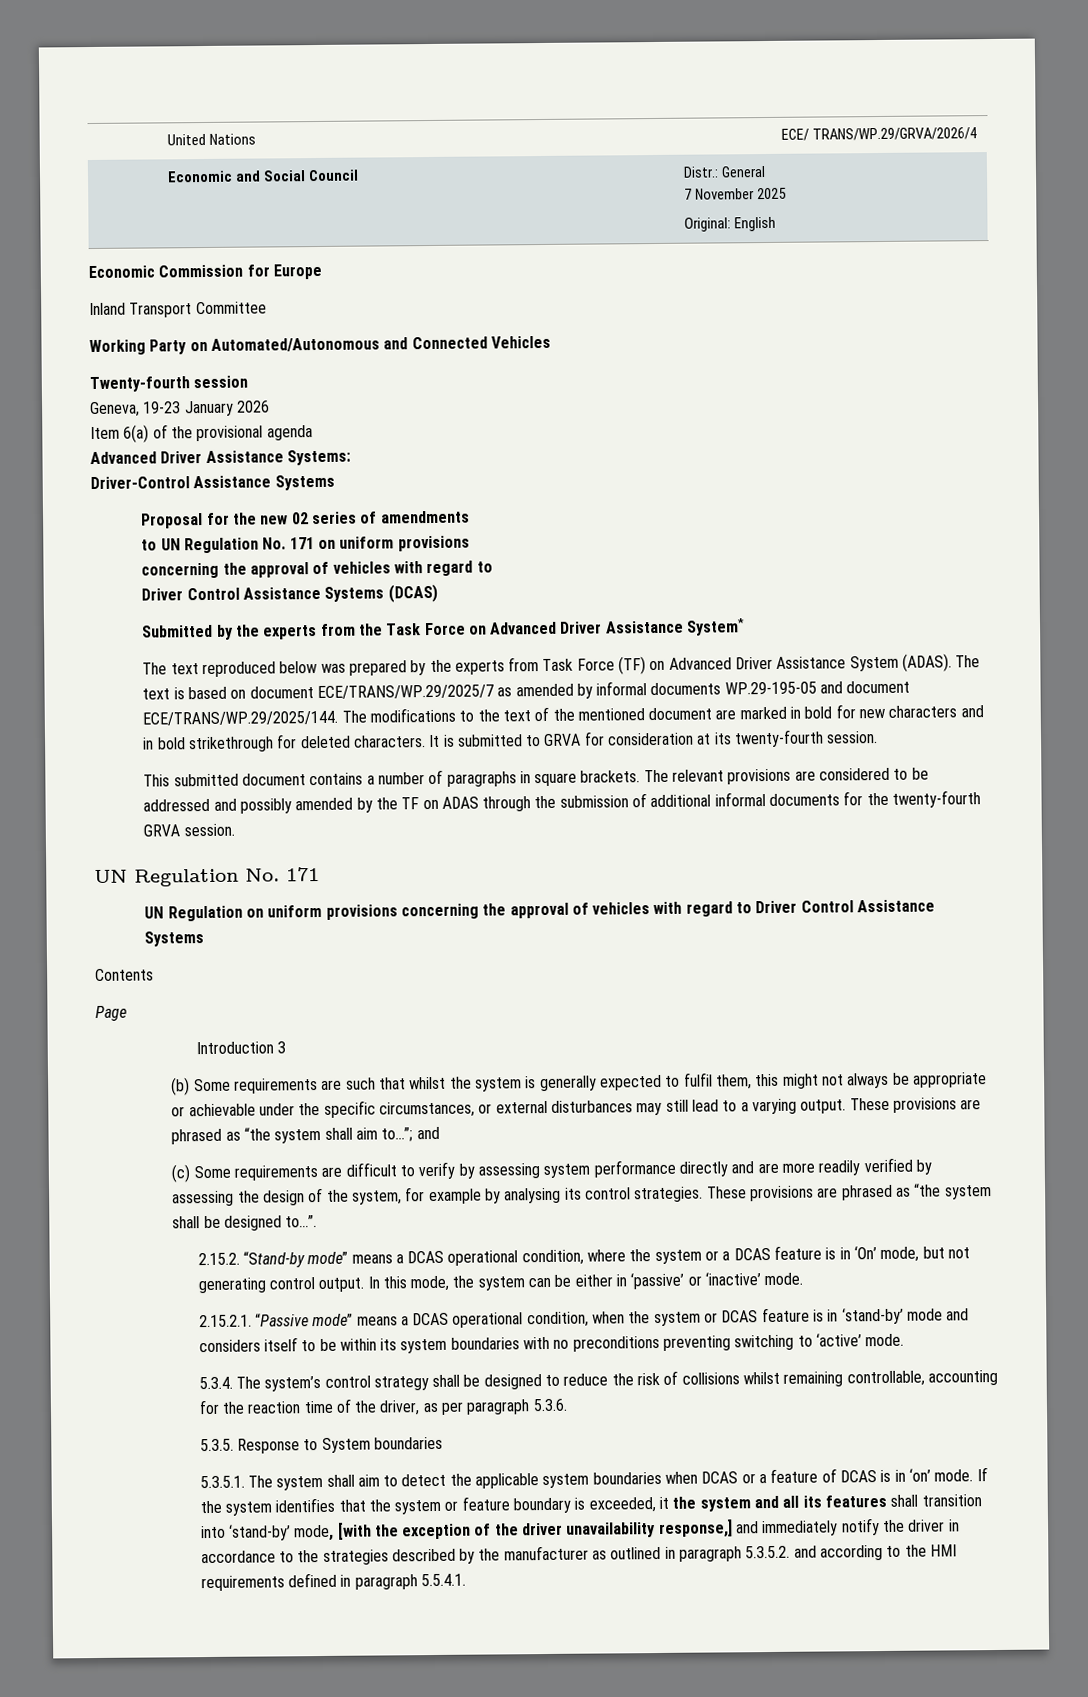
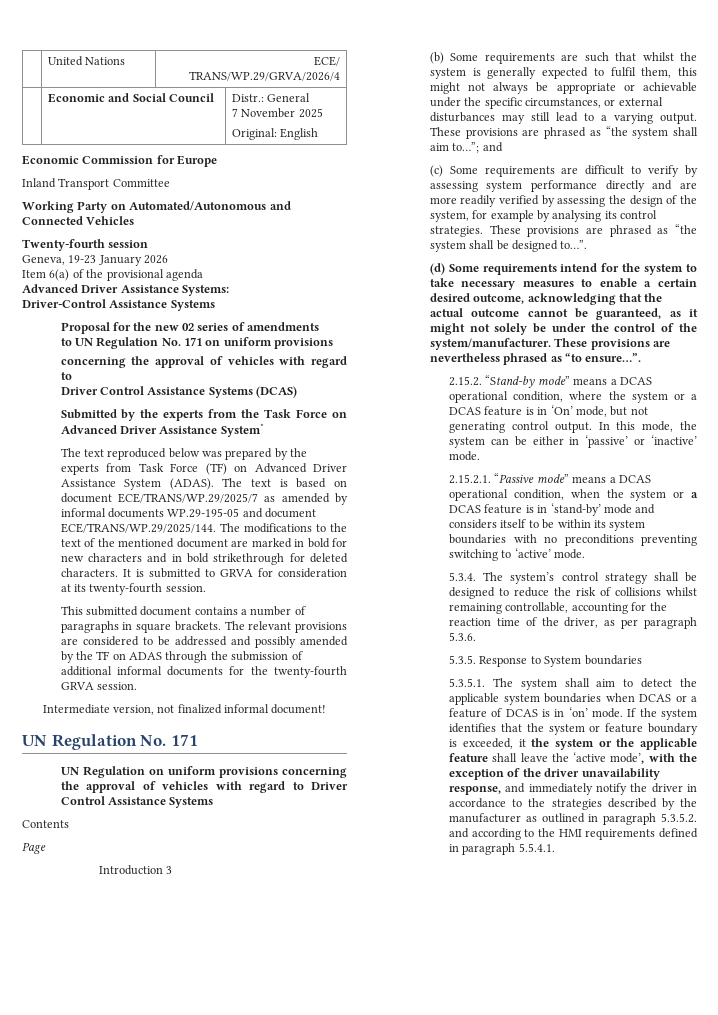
+ Intermediate version, not finalized informal document!
+ (d) Some requirements intend for the system to take necessary measures to enable a certain desired outcome, acknowledging that the actual outcome cannot be guaranteed, as it might not solely be under the control of the system/manufacturer. These provisions are nevertheless phrased as “to ensure…”.
- 2.15.2.1. “Passive mode” means a DCAS operational condition, when the system or DCAS feature is in ‘stand-by’ mode and considers itself to be within its system boundaries with no preconditions preventing switching to ‘active’ mode.
+ 2.15.2.1. “Passive mode” means a DCAS operational condition, when the system or a DCAS feature is in ‘stand-by’ mode and considers itself to be within its system boundaries with no preconditions preventing switching to ‘active’ mode.
- If the system identifies that the system or feature boundary is exceeded, it the system and all its features shall transition into ‘stand-by’ mode, [with the exception of the driver unavailability response,] and immediately notify the driver in accordance to the strategies described by the manufacturer as outlined in paragraph 5.3.5.2. and according to the HMI requirements defined in paragraph 5.5.4.1.
+ If the system identifies that the system or feature boundary is exceeded, it the system or the applicable feature shall leave the ‘active mode’, with the exception of the driver unavailability response, and immediately notify the driver in accordance to the strategies described by the manufacturer as outlined in paragraph 5.3.5.2. and according to the HMI requirements defined in paragraph 5.5.4.1.

